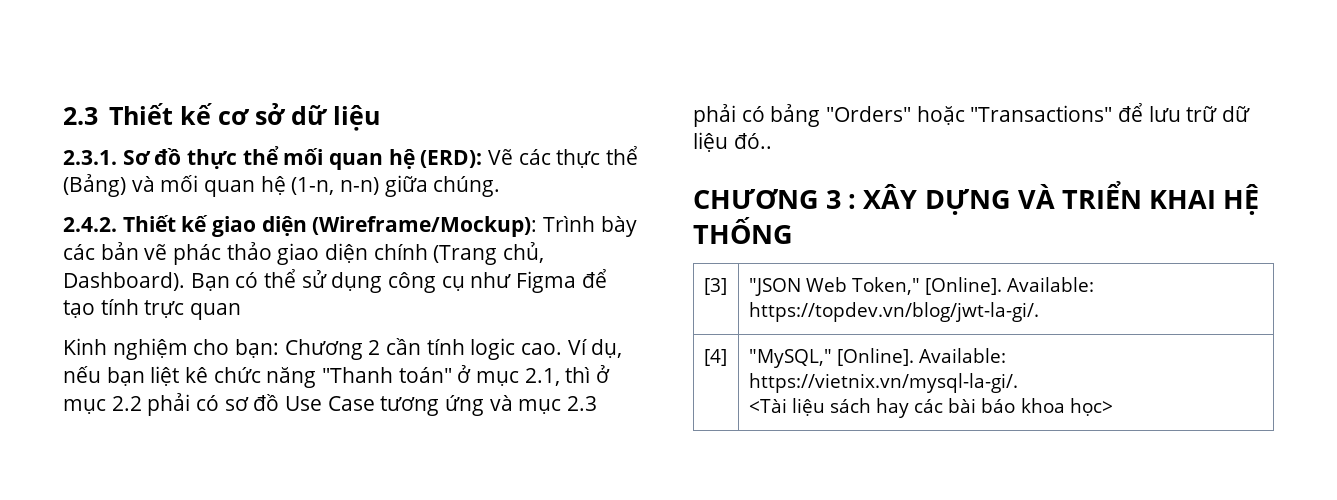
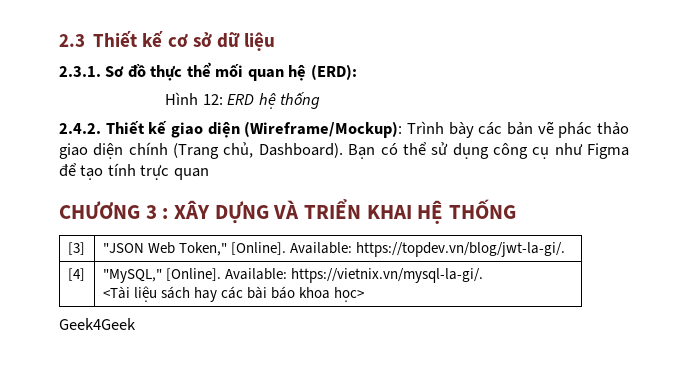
- 2.3.1. Sơ đồ thực thể mối quan hệ (ERD): Vẽ các thực thể (Bảng) và mối quan hệ (1-n, n-n) giữa chúng.
+ 2.3.1. Sơ đồ thực thể mối quan hệ (ERD):
+ Hình 12: ERD hệ thống
- Kinh nghiệm cho bạn: Chương 2 cần tính logic cao. Ví dụ, nếu bạn liệt kê chức năng "Thanh toán" ở mục 2.1, thì ở mục 2.2 phải có sơ đồ Use Case tương ứng và mục 2.3 phải có bảng "Orders" hoặc "Transactions" để lưu trữ dữ liệu đó..
+ Geek4Geek

